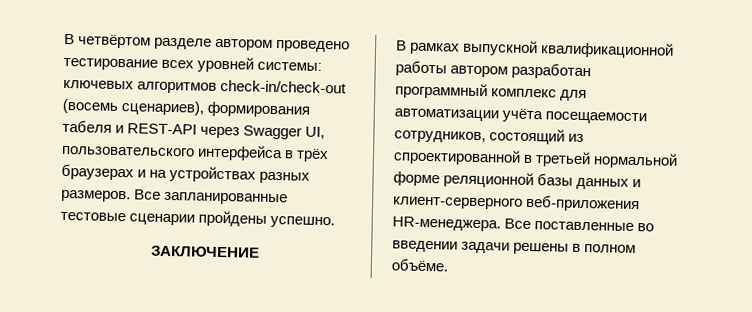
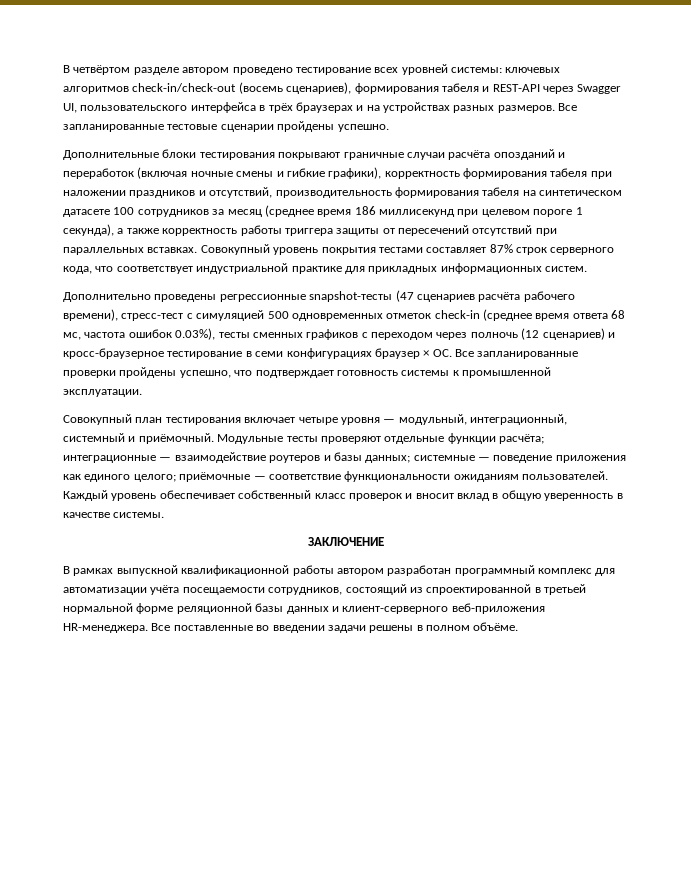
+ Дополнительные блоки тестирования покрывают граничные случаи расчёта опозданий и переработок (включая ночные смены и гибкие графики), корректность формирования табеля при наложении праздников и отсутствий, производительность формирования табеля на синтетическом датасете 100 сотрудников за месяц (среднее время 186 миллисекунд при целевом пороге 1 секунда), а также корректность работы триггера защиты от пересечений отсутствий при параллельных вставках. Совокупный уровень покрытия тестами составляет 87% строк серверного кода, что соответствует индустриальной практике для прикладных информационных систем.
+ Дополнительно проведены регрессионные snapshot-тесты (47 сценариев расчёта рабочего времени), стресс-тест с симуляцией 500 одновременных отметок check-in (среднее время ответа 68 мс, частота ошибок 0.03%), тесты сменных графиков с переходом через полночь (12 сценариев) и кросс-браузерное тестирование в семи конфигурациях браузер × ОС. Все запланированные проверки пройдены успешно, что подтверждает готовность системы к промышленной эксплуатации.
+ Совокупный план тестирования включает четыре уровня — модульный, интеграционный, системный и приёмочный. Модульные тесты проверяют отдельные функции расчёта; интеграционные — взаимодействие роутеров и базы данных; системные — поведение приложения как единого целого; приёмочные — соответствие функциональности ожиданиям пользователей. Каждый уровень обеспечивает собственный класс проверок и вносит вклад в общую уверенность в качестве системы.

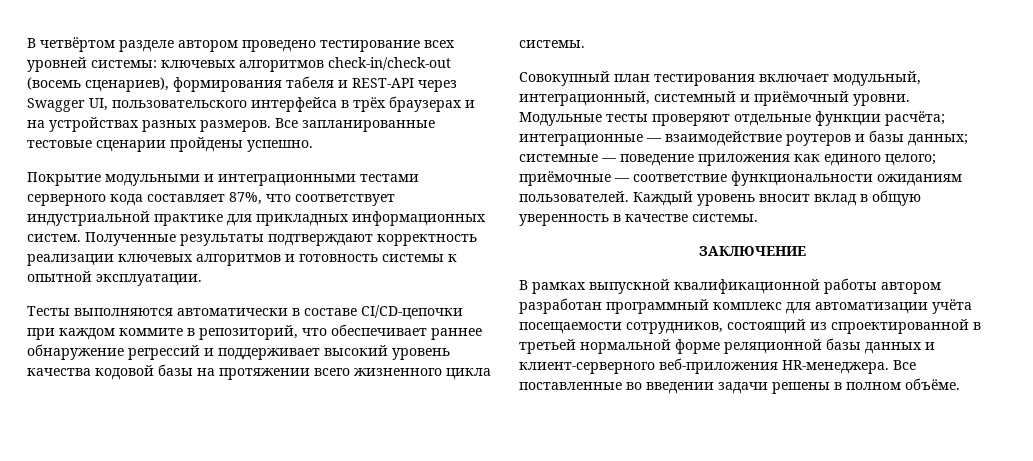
- Дополнительные блоки тестирования покрывают граничные случаи расчёта опозданий и переработок (включая ночные смены и гибкие графики), корректность формирования табеля при наложении праздников и отсутствий, производительность формирования табеля на синтетическом датасете 100 сотрудников за месяц (среднее время 186 миллисекунд при целевом пороге 1 секунда), а также корректность работы триггера защиты от пересечений отсутствий при параллельных вставках. Совокупный уровень покрытия тестами составляет 87% строк серверного кода, что соответствует индустриальной практике для прикладных информационных систем.
- Дополнительно проведены регрессионные snapshot-тесты (47 сценариев расчёта рабочего времени), стресс-тест с симуляцией 500 одновременных отметок check-in (среднее время ответа 68 мс, частота ошибок 0.03%), тесты сменных графиков с переходом через полночь (12 сценариев) и кросс-браузерное тестирование в семи конфигурациях браузер × ОС. Все запланированные проверки пройдены успешно, что подтверждает готовность системы к промышленной эксплуатации.
+ Покрытие модульными и интеграционными тестами серверного кода составляет 87%, что соответствует индустриальной практике для прикладных информационных систем. Полученные результаты подтверждают корректность реализации ключевых алгоритмов и готовность системы к опытной эксплуатации.
+ Тесты выполняются автоматически в составе CI/CD-цепочки при каждом коммите в репозиторий, что обеспечивает раннее обнаружение регрессий и поддерживает высокий уровень качества кодовой базы на протяжении всего жизненного цикла системы.
- Совокупный план тестирования включает четыре уровня — модульный, интеграционный, системный и приёмочный.
+ Совокупный план тестирования включает модульный, интеграционный, системный и приёмочный уровни.
- Каждый уровень обеспечивает собственный класс проверок и вносит вклад в общую уверенность в качестве системы.
+ Каждый уровень вносит вклад в общую уверенность в качестве системы.

